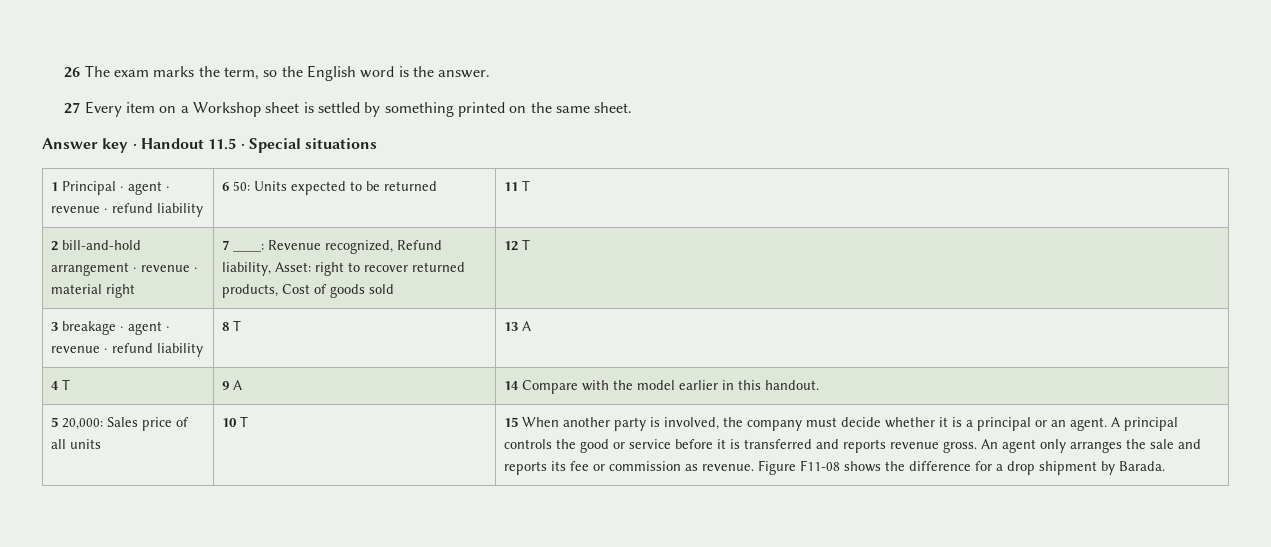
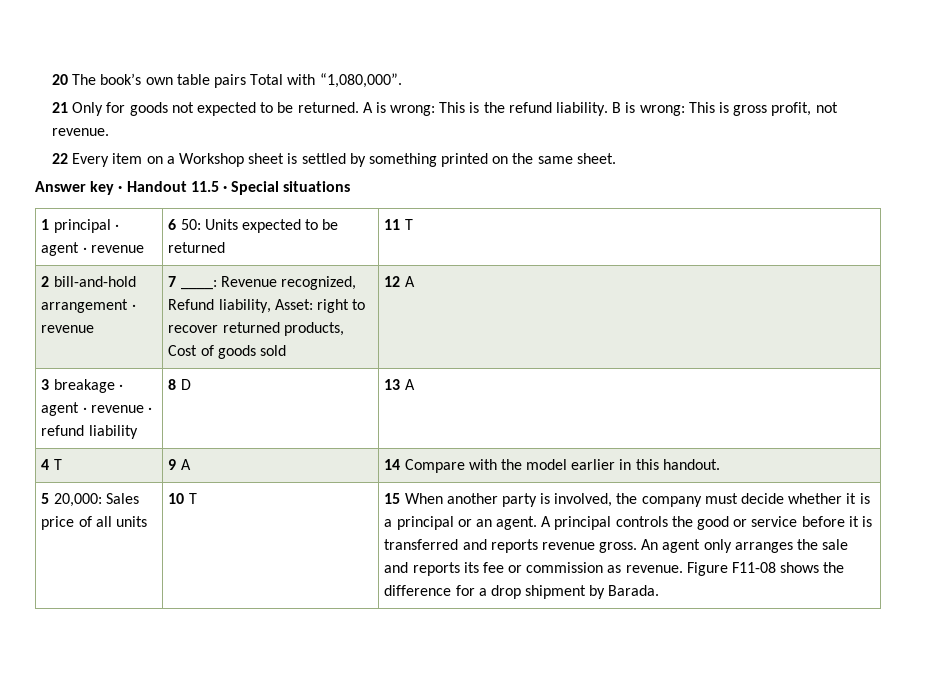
- 26 The exam marks the term, so the English word is the answer.
- 27 Every item on a Workshop sheet is settled by something printed on the same sheet.
+ 20 The book’s own table pairs Total with “1,080,000”.
+ 21 Only for goods not expected to be returned. A is wrong: This is the refund liability. B is wrong: This is gross profit, not revenue.
+ 22 Every item on a Workshop sheet is settled by something printed on the same sheet.
- 1 Principal · agent · revenue · refund liability | 6 50: Units expected to be returned | 11 T
+ 1 principal · agent · revenue | 6 50: Units expected to be returned | 11 T
- 2 bill-and-hold arrangement · revenue · material right | 7 ____: Revenue recognized, Refund liability, Asset: right to recover returned products, Cost of goods sold | 12 T
+ 2 bill-and-hold arrangement · revenue | 7 ____: Revenue recognized, Refund liability, Asset: right to recover returned products, Cost of goods sold | 12 A
- 3 breakage · agent · revenue · refund liability | 8 T | 13 A
+ 3 breakage · agent · revenue · refund liability | 8 D | 13 A

